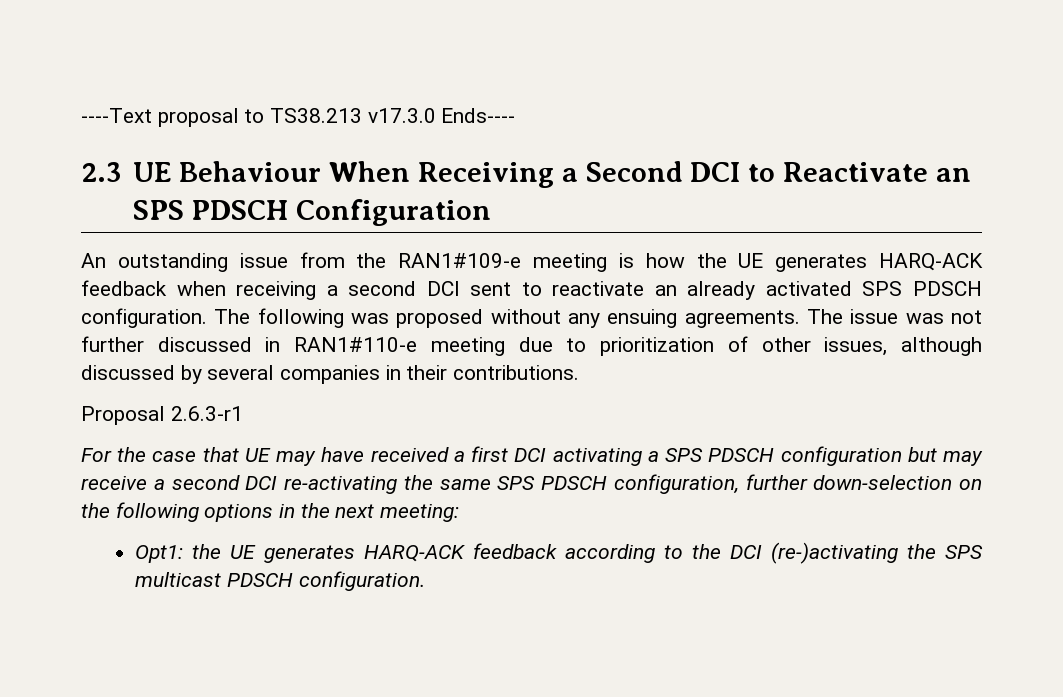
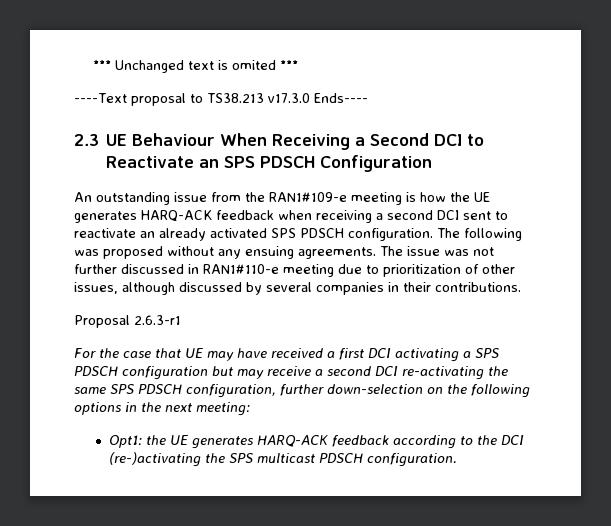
+ *** Unchanged text is omited ***

